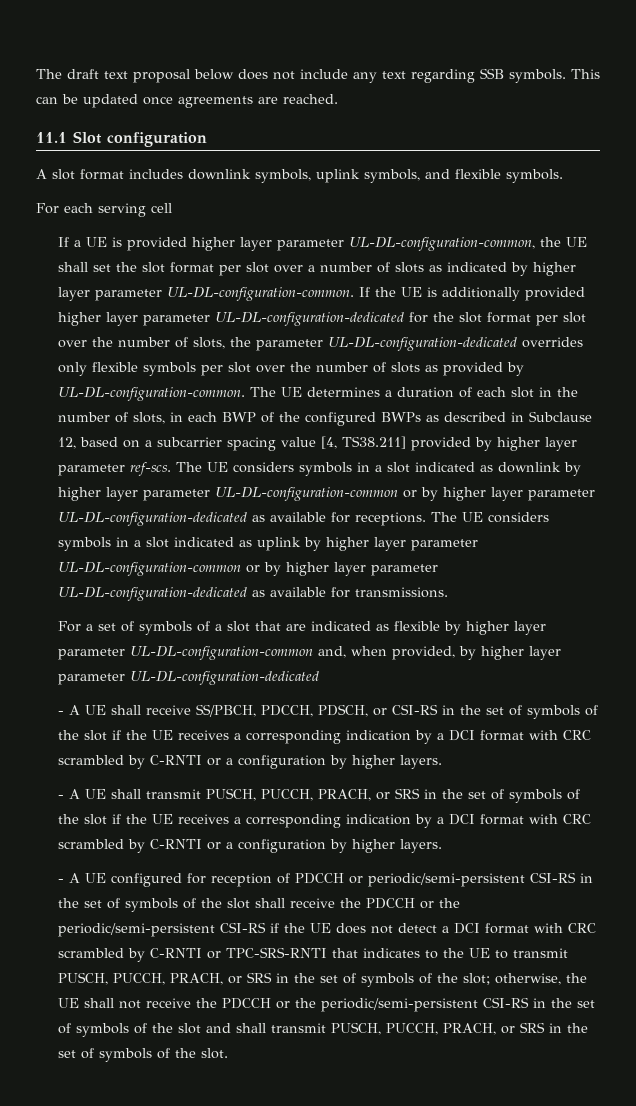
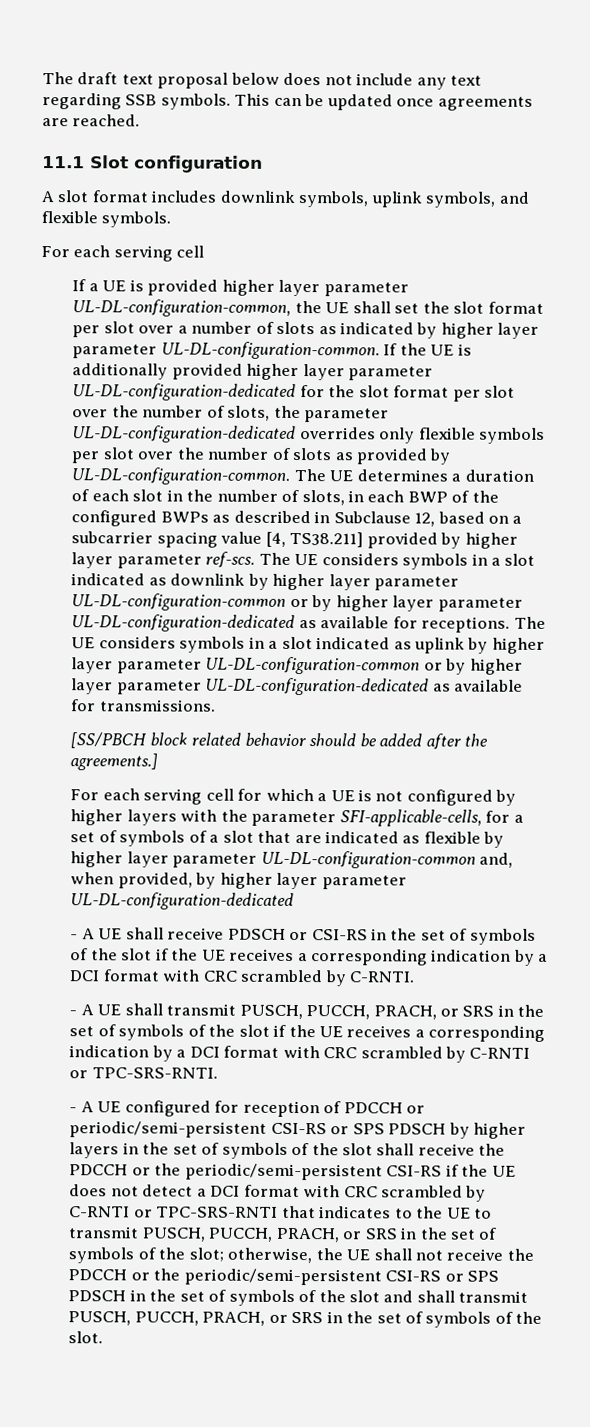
- For a set of symbols of a slot that are indicated as flexible by higher layer parameter UL-DL-configuration-common and, when provided, by higher layer parameter UL-DL-configuration-dedicated
+ [SS/PBCH block related behavior should be added after the agreements.]
+ For each serving cell for which a UE is not configured by higher layers with the parameter SFI-applicable-cells, for a set of symbols of a slot that are indicated as flexible by higher layer parameter UL-DL-configuration-common and, when provided, by higher layer parameter UL-DL-configuration-dedicated
- - A UE shall receive SS/PBCH, PDCCH, PDSCH, or CSI-RS in the set of symbols of the slot if the UE receives a corresponding indication by a DCI format with CRC scrambled by C-RNTI or a configuration by higher layers.
+ - A UE shall receive PDSCH or CSI-RS in the set of symbols of the slot if the UE receives a corresponding indication by a DCI format with CRC scrambled by C-RNTI.
- - A UE shall transmit PUSCH, PUCCH, PRACH, or SRS in the set of symbols of the slot if the UE receives a corresponding indication by a DCI format with CRC scrambled by C-RNTI or a configuration by higher layers.
+ - A UE shall transmit PUSCH, PUCCH, PRACH, or SRS in the set of symbols of the slot if the UE receives a corresponding indication by a DCI format with CRC scrambled by C-RNTI or TPC-SRS-RNTI.
- - A UE configured for reception of PDCCH or periodic/semi-persistent CSI-RS in the set of symbols of the slot shall receive the PDCCH or the periodic/semi-persistent CSI-RS if the UE does not detect a DCI format with CRC scrambled by C-RNTI or TPC-SRS-RNTI that indicates to the UE to transmit PUSCH, PUCCH, PRACH, or SRS in the set of symbols of the slot;
+ - A UE configured for reception of PDCCH or periodic/semi-persistent CSI-RS or SPS PDSCH by higher layers in the set of symbols of the slot shall receive the PDCCH or the periodic/semi-persistent CSI-RS if the UE does not detect a DCI format with CRC scrambled by C-RNTI or TPC-SRS-RNTI that indicates to the UE to transmit PUSCH, PUCCH, PRACH, or SRS in the set of symbols of the slot;
- otherwise, the UE shall not receive the PDCCH or the periodic/semi-persistent CSI-RS in the set of symbols of the slot and shall transmit PUSCH, PUCCH, PRACH, or SRS in the set of symbols of the slot.
+ otherwise, the UE shall not receive the PDCCH or the periodic/semi-persistent CSI-RS or SPS PDSCH in the set of symbols of the slot and shall transmit PUSCH, PUCCH, PRACH, or SRS in the set of symbols of the slot.

